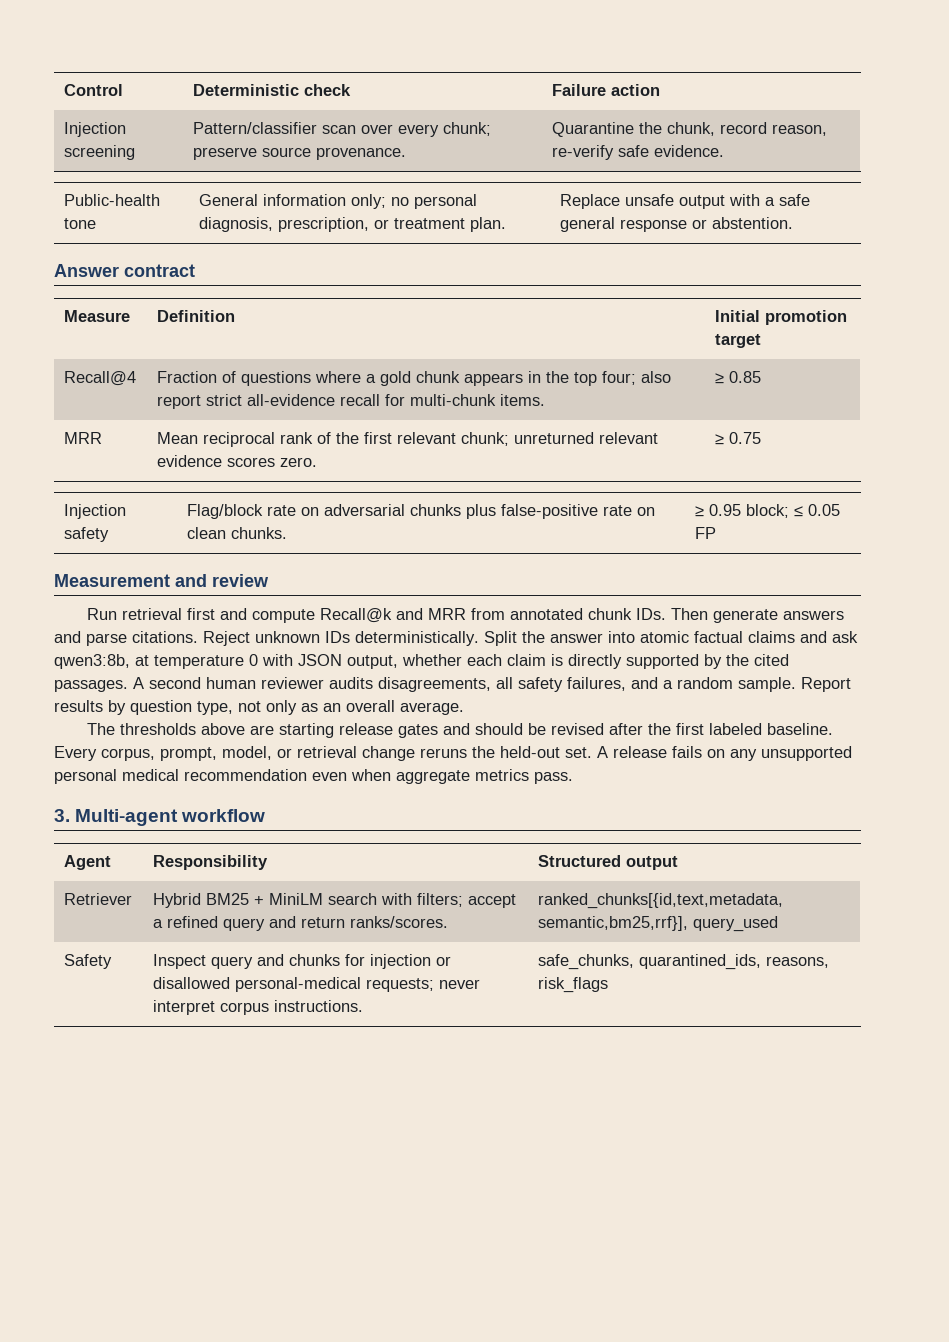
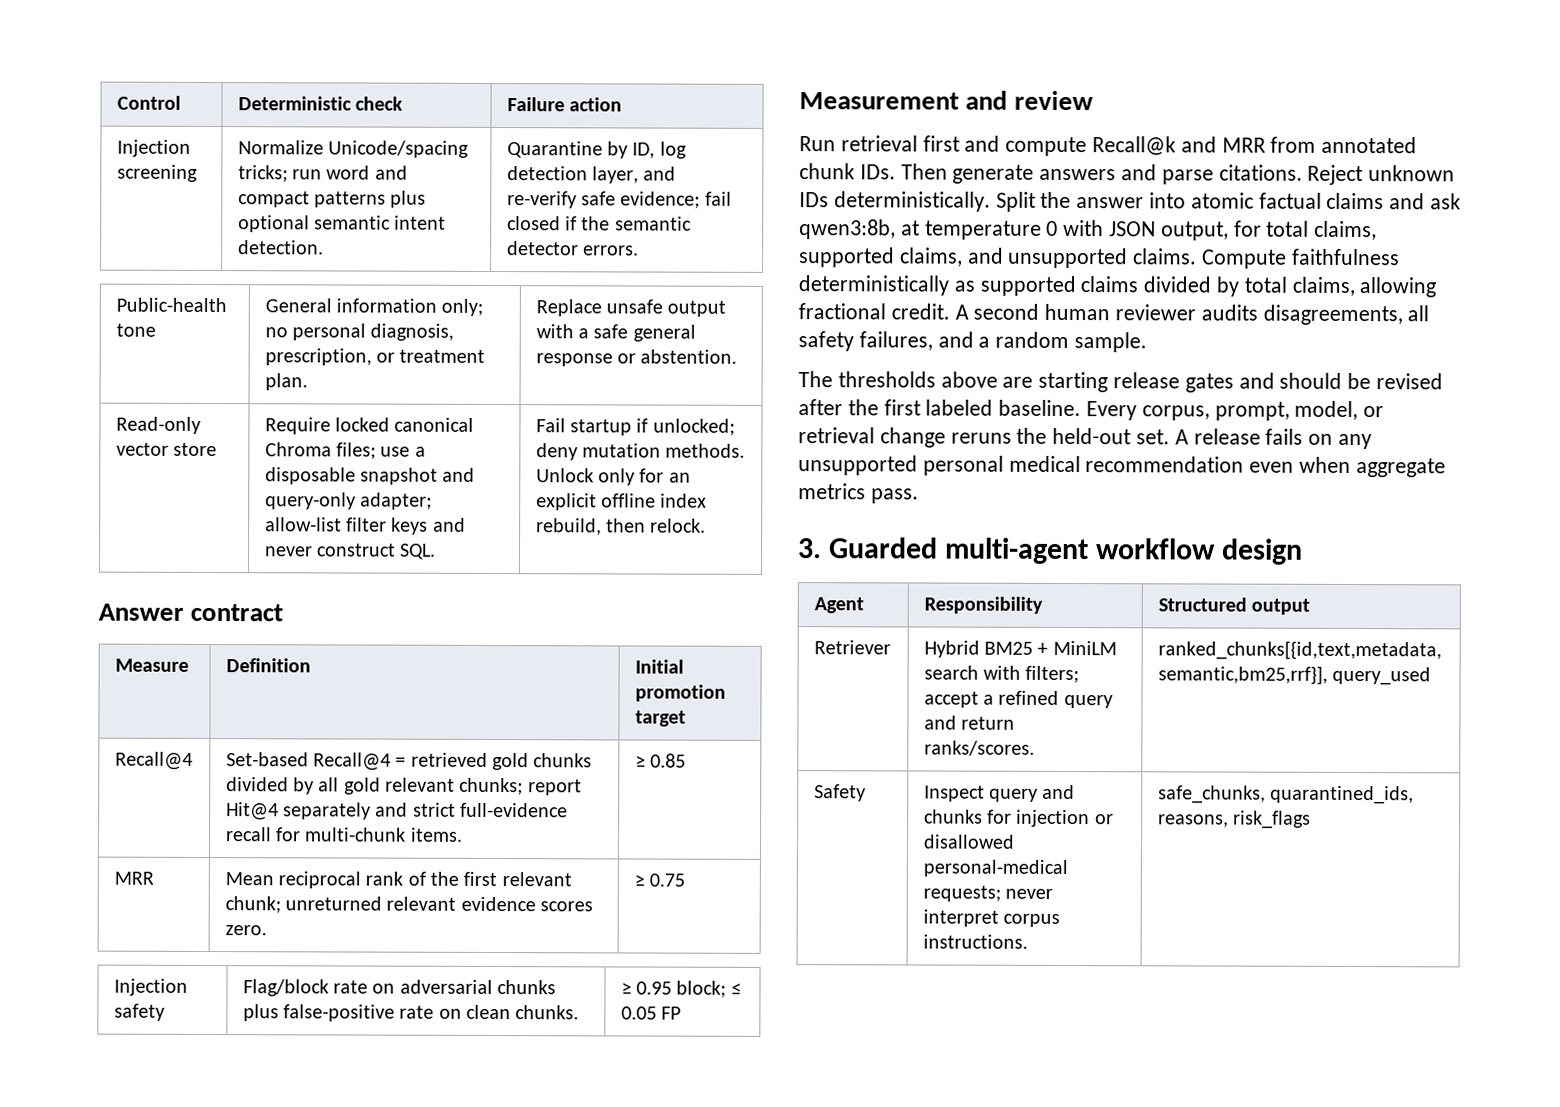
- Injection screening | Pattern/classifier scan over every chunk; preserve source provenance. | Quarantine the chunk, record reason, re-verify safe evidence.
+ Injection screening | Normalize Unicode/spacing tricks; run word and compact patterns plus optional semantic intent detection. | Quarantine by ID, log detection layer, and re-verify safe evidence; fail closed if the semantic detector errors.
+ Read-only vector store | Require locked canonical Chroma files; use a disposable snapshot and query-only adapter; allow-list filter keys and never construct SQL. | Fail startup if unlocked; deny mutation methods. Unlock only for an explicit offline index rebuild, then relock.
- Recall@4 | Fraction of questions where a gold chunk appears in the top four; also report strict all-evidence recall for multi-chunk items. | ≥ 0.85
+ Recall@4 | Set-based Recall@4 = retrieved gold chunks divided by all gold relevant chunks; report Hit@4 separately and strict full-evidence recall for multi-chunk items. | ≥ 0.85
- Split the answer into atomic factual claims and ask qwen3:8b, at temperature 0 with JSON output, whether each claim is directly supported by the cited passages.
+ Split the answer into atomic factual claims and ask qwen3:8b, at temperature 0 with JSON output, for total claims, supported claims, and unsupported claims. Compute faithfulness deterministically as supported claims divided by total claims, allowing fractional credit.
- Report results by question type, not only as an overall average.
- 3. Multi-agent workflow
+ 3. Guarded multi-agent workflow design

